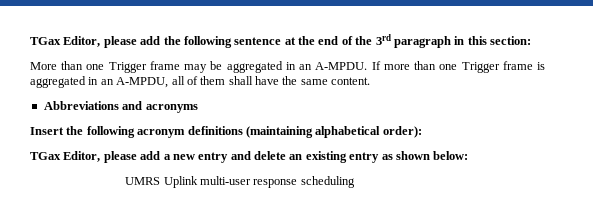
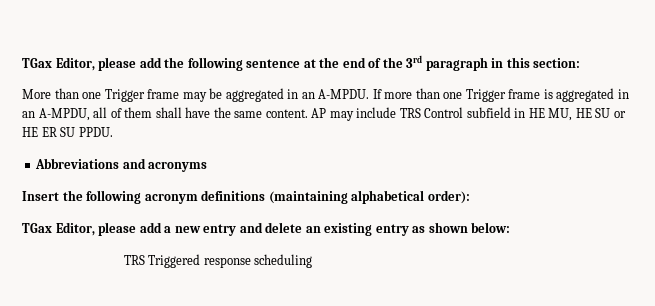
+ AP may include TRS Control subfield in HE MU, HE SU or HE ER SU PPDU.
- UMRS Uplink multi-user response scheduling
+ TRS Triggered response scheduling

